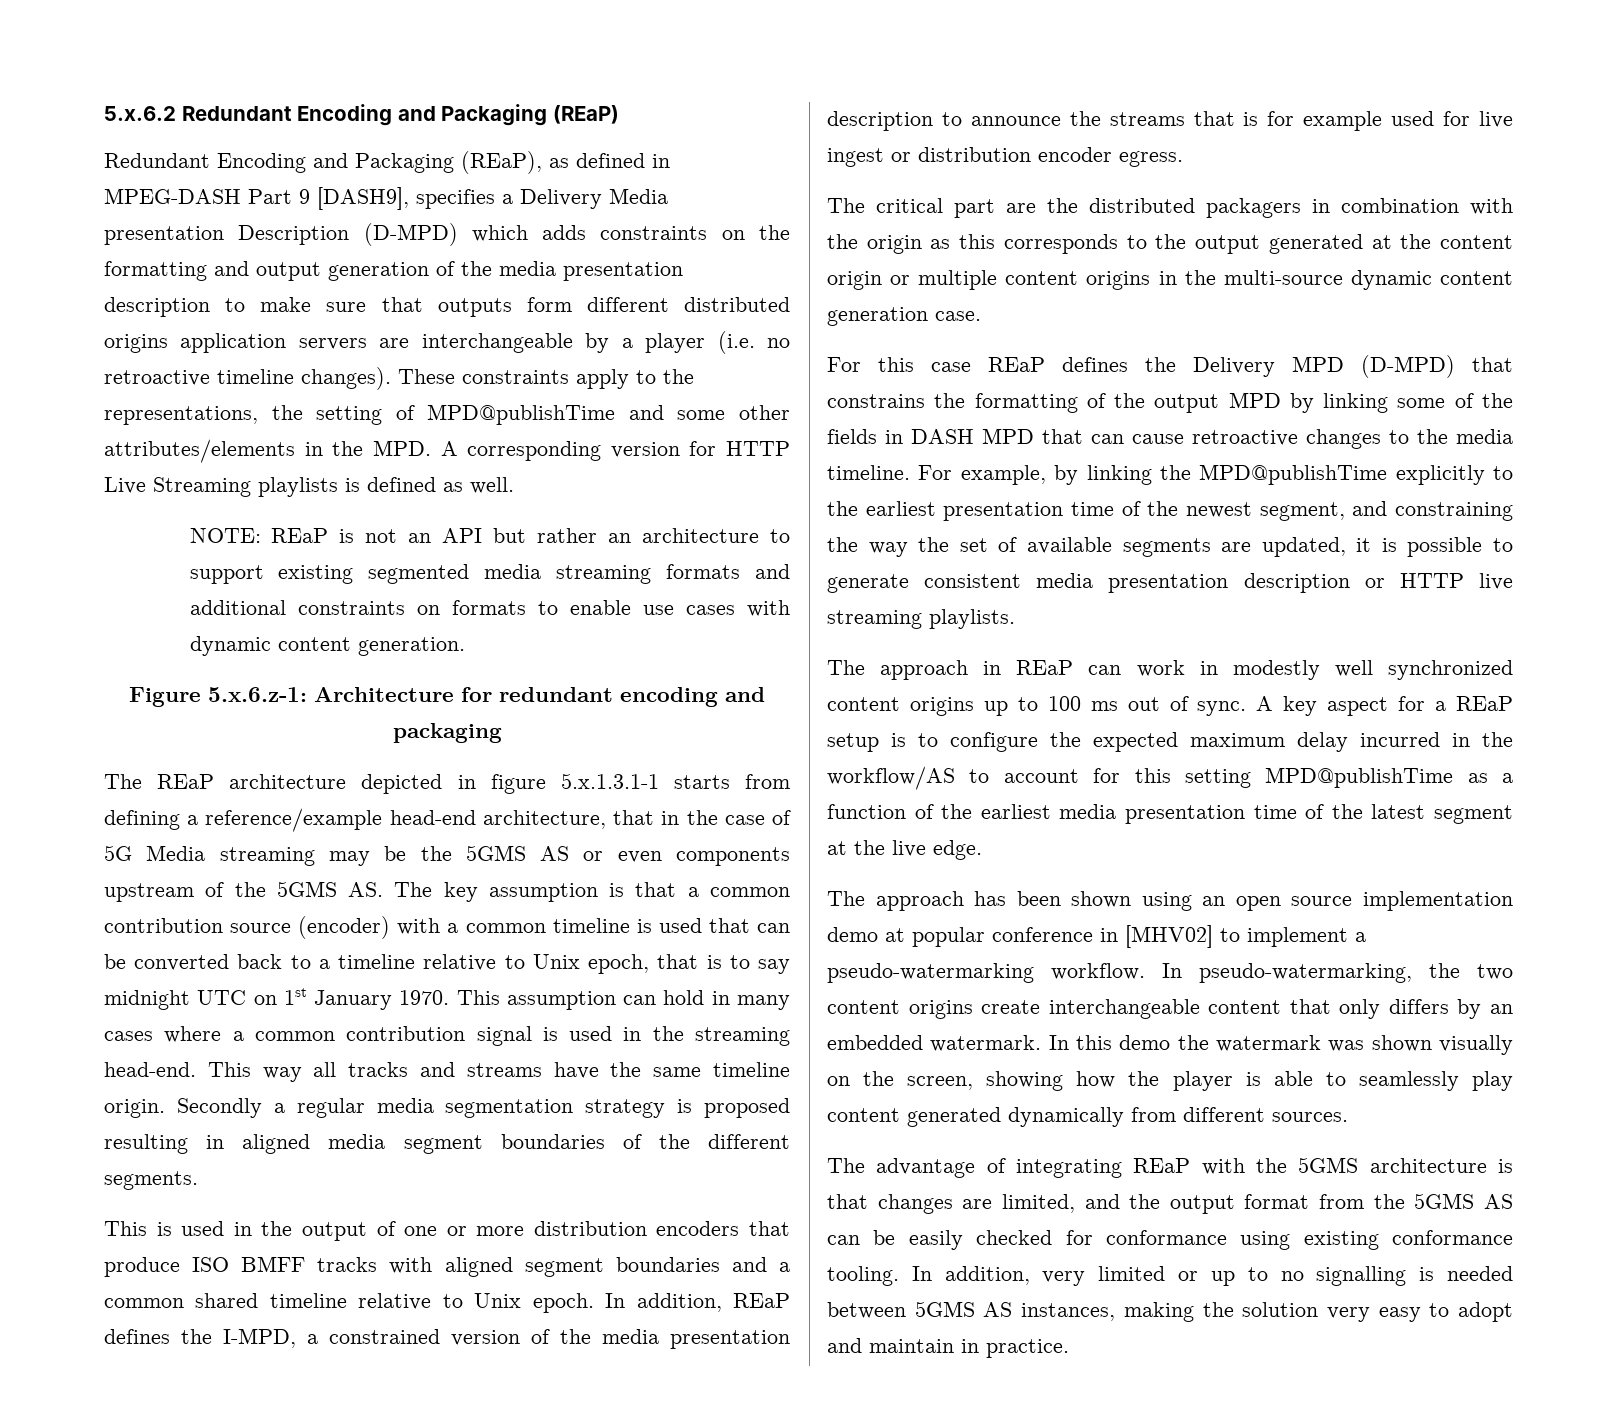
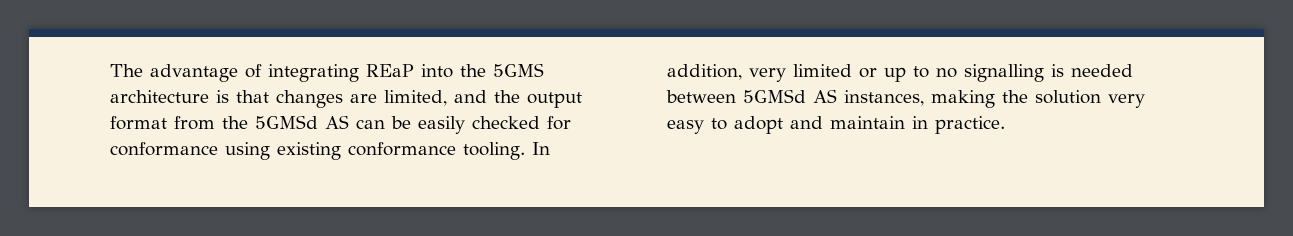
- 5.x.6.2 Redundant Encoding and Packaging (REaP)
- Redundant Encoding and Packaging (REaP), as defined in MPEG-DASH Part 9 [DASH9], specifies a Delivery Media presentation Description (D-MPD) which adds constraints on the formatting and output generation of the media presentation description to make sure that outputs form different distributed origins application servers are interchangeable by a player (i.e. no retroactive timeline changes). These constraints apply to the representations, the setting of MPD@publishTime and some other attributes/elements in the MPD. A corresponding version for HTTP Live Streaming playlists is defined as well.
- NOTE: REaP is not an API but rather an architecture to support existing segmented media streaming formats and additional constraints on formats to enable use cases with dynamic content generation.
- Figure 5.x.6.z-1: Architecture for redundant encoding and packaging
- The REaP architecture depicted in figure 5.x.1.3.1-1 starts from defining a reference/example head-end architecture, that in the case of 5G Media streaming may be the 5GMS AS or even components upstream of the 5GMS AS. The key assumption is that a common contribution source (encoder) with a common timeline is used that can be converted back to a timeline relative to Unix epoch, that is to say midnight UTC on 1st January 1970. This assumption can hold in many cases where a common contribution signal is used in the streaming head-end. This way all tracks and streams have the same timeline origin. Secondly a regular media segmentation strategy is proposed resulting in aligned media segment boundaries of the different segments.
- This is used in the output of one or more distribution encoders that produce ISO BMFF tracks with aligned segment boundaries and a common shared timeline relative to Unix epoch. In addition, REaP defines the I-MPD, a constrained version of the media presentation description to announce the streams that is for example used for live ingest or distribution encoder egress.
- The critical part are the distributed packagers in combination with the origin as this corresponds to the output generated at the content origin or multiple content origins in the multi-source dynamic content generation case.
- For this case REaP defines the Delivery MPD (D-MPD) that constrains the formatting of the output MPD by linking some of the fields in DASH MPD that can cause retroactive changes to the media timeline. For example, by linking the MPD@publishTime explicitly to the earliest presentation time of the newest segment, and constraining the way the set of available segments are updated, it is possible to generate consistent media presentation description or HTTP live streaming playlists.
- The approach in REaP can work in modestly well synchronized content origins up to 100 ms out of sync. A key aspect for a REaP setup is to configure the expected maximum delay incurred in the workflow/AS to account for this setting MPD@publishTime as a function of the earliest media presentation time of the latest segment at the live edge.
- The approach has been shown using an open source implementation demo at popular conference in [MHV02] to implement a pseudo-watermarking workflow. In pseudo-watermarking, the two content origins create interchangeable content that only differs by an embedded watermark. In this demo the watermark was shown visually on the screen, showing how the player is able to seamlessly play content generated dynamically from different sources.
- The advantage of integrating REaP with the 5GMS architecture is that changes are limited, and the output format from the 5GMS AS can be easily checked for conformance using existing conformance tooling.
+ The advantage of integrating REaP into the 5GMS architecture is that changes are limited, and the output format from the 5GMSd AS can be easily checked for conformance using existing conformance tooling.
- In addition, very limited or up to no signalling is needed between 5GMS AS instances, making the solution very easy to adopt and maintain in practice.
+ In addition, very limited or up to no signalling is needed between 5GMSd AS instances, making the solution very easy to adopt and maintain in practice.

